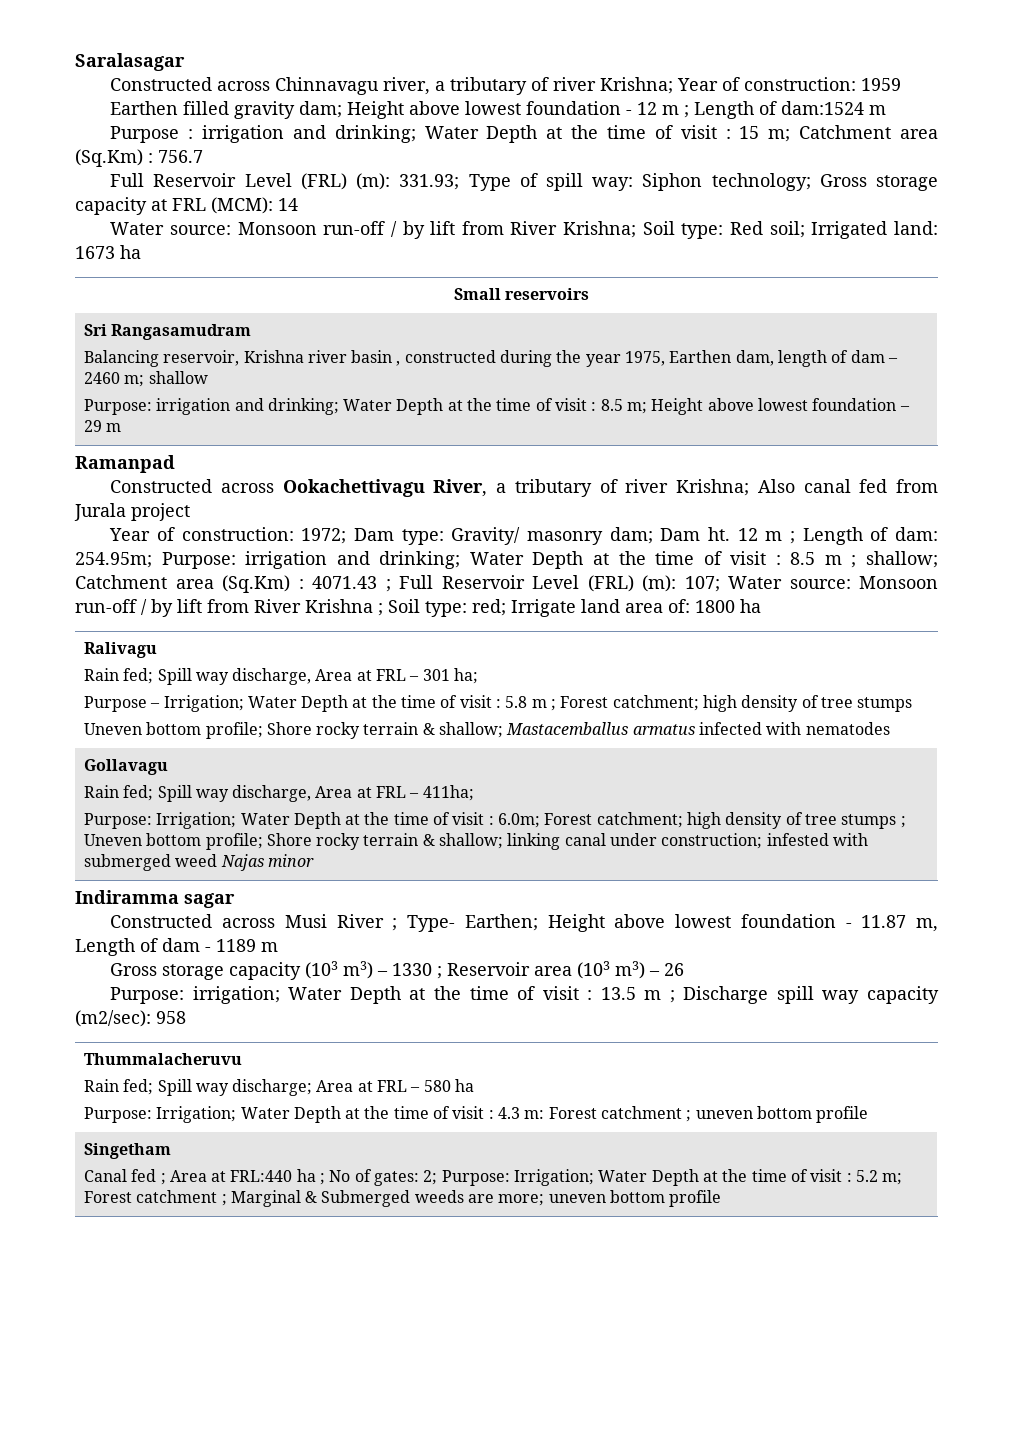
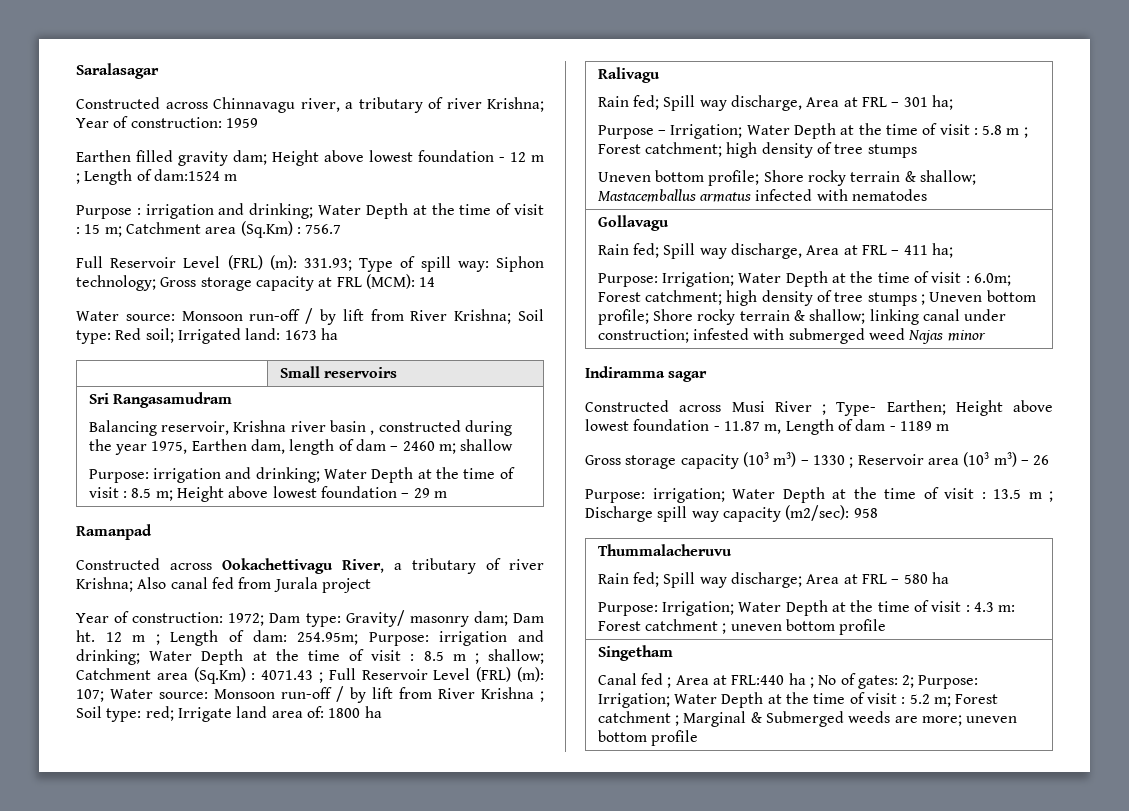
- Rain fed; Spill way discharge, Area at FRL – 411ha;
+ Rain fed; Spill way discharge, Area at FRL – 411 ha;

